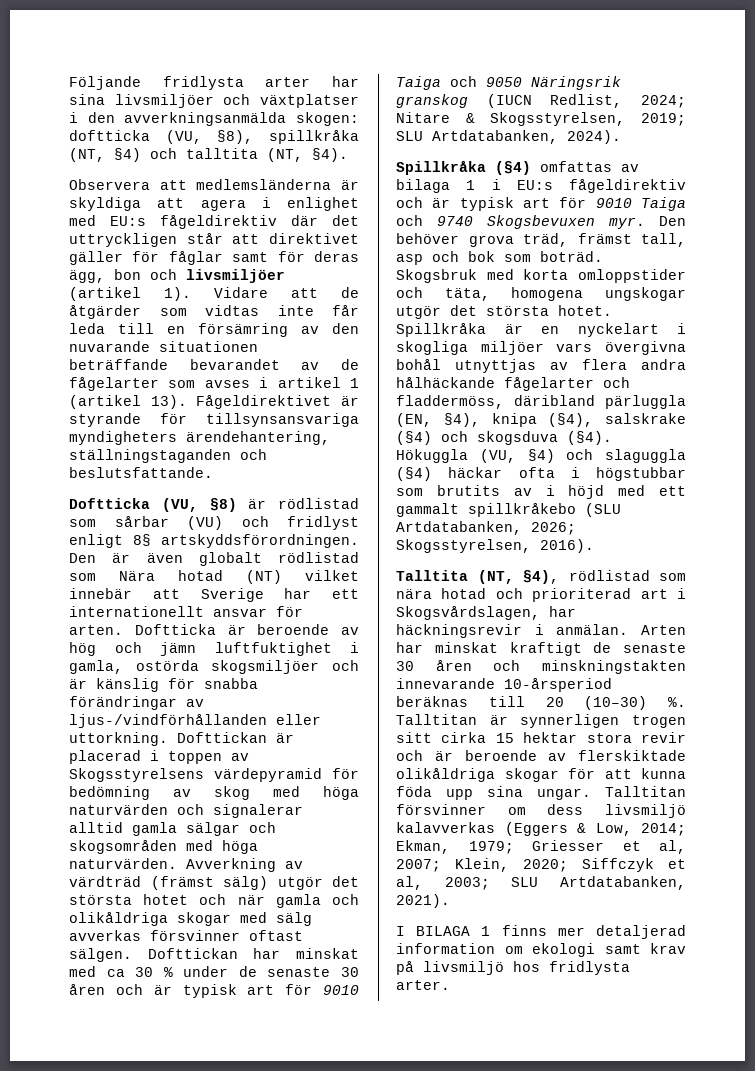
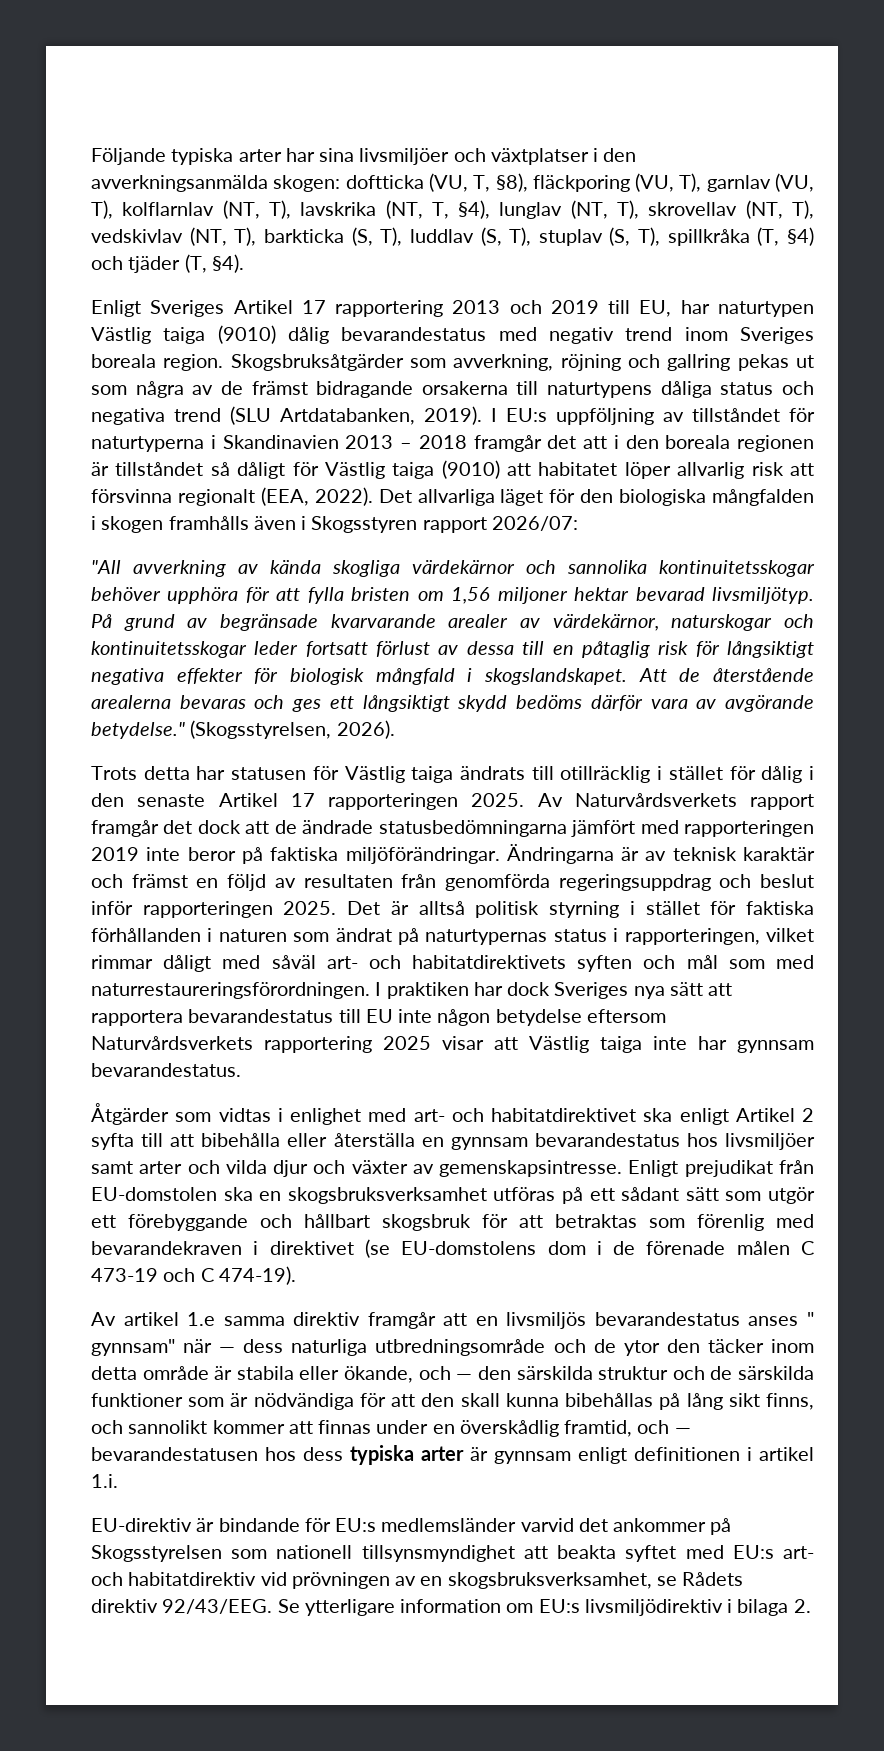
- Följande fridlysta arter har sina livsmiljöer och växtplatser i den avverkningsanmälda skogen: doftticka (VU, §8), spillkråka (NT, §4) och talltita (NT, §4).
- Observera att medlemsländerna är skyldiga att agera i enlighet med EU:s fågeldirektiv där det uttryckligen står att direktivet gäller för fåglar samt för deras ägg, bon och livsmiljöer (artikel 1). Vidare att de åtgärder som vidtas inte får leda till en försämring av den nuvarande situationen beträffande bevarandet av de fågelarter som avses i artikel 1 (artikel 13). Fågeldirektivet är styrande för tillsynsansvariga myndigheters ärendehantering, ställningstaganden och beslutsfattande.
- Doftticka (VU, §8) är rödlistad som sårbar (VU) och fridlyst enligt 8§ artskyddsförordningen. Den är även globalt rödlistad som Nära hotad (NT) vilket innebär att Sverige har ett internationellt ansvar för arten. Doftticka är beroende av hög och jämn luftfuktighet i gamla, ostörda skogsmiljöer och är känslig för snabba förändringar av ljus-/vindförhållanden eller uttorkning. Dofttickan är placerad i toppen av Skogsstyrelsens värdepyramid för bedömning av skog med höga naturvärden och signalerar alltid gamla sälgar och skogsområden med höga naturvärden. Avverkning av värdträd (främst sälg) utgör det största hotet och när gamla och olikåldriga skogar med sälg avverkas försvinner oftast sälgen. Dofttickan har minskat med ca 30 % under de senaste 30 åren och är typisk art för 9010 Taiga och 9050 Näringsrik granskog (IUCN Redlist, 2024; Nitare & Skogsstyrelsen, 2019; SLU Artdatabanken, 2024).
- Spillkråka (§4) omfattas av bilaga 1 i EU:s fågeldirektiv och är typisk art för 9010 Taiga och 9740 Skogsbevuxen myr. Den behöver grova träd, främst tall, asp och bok som boträd. Skogsbruk med korta omloppstider och täta, homogena ungskogar utgör det största hotet. Spillkråka är en nyckelart i skogliga miljöer vars övergivna bohål utnyttjas av flera andra hålhäckande fågelarter och fladdermöss, däribland pärluggla (EN, §4), knipa (§4), salskrake (§4) och skogsduva (§4). Hökuggla (VU, §4) och slaguggla (§4) häckar ofta i högstubbar som brutits av i höjd med ett gammalt spillkråkebo (SLU Artdatabanken, 2026; Skogsstyrelsen, 2016).
- Talltita (NT, §4), rödlistad som nära hotad och prioriterad art i Skogsvårdslagen, har häckningsrevir i anmälan. Arten har minskat kraftigt de senaste 30 åren och minskningstakten innevarande 10-årsperiod beräknas till 20 (10–30) %. Talltitan är synnerligen trogen sitt cirka 15 hektar stora revir och är beroende av flerskiktade olikåldriga skogar för att kunna föda upp sina ungar. Talltitan försvinner om dess livsmiljö kalavverkas (Eggers & Low, 2014; Ekman, 1979; Griesser et al, 2007; Klein, 2020; Siffczyk et al, 2003; SLU Artdatabanken, 2021).
- I BILAGA 1 finns mer detaljerad information om ekologi samt krav på livsmiljö hos fridlysta arter.
+ Följande typiska arter har sina livsmiljöer och växtplatser i den avverkningsanmälda skogen: doftticka (VU, T, §8), fläckporing (VU, T), garnlav (VU, T), kolflarnlav (NT, T), lavskrika (NT, T, §4), lunglav (NT, T), skrovellav (NT, T), vedskivlav (NT, T), barkticka (S, T), luddlav (S, T), stuplav (S, T), spillkråka (T, §4) och tjäder (T, §4).
+ Enligt Sveriges Artikel 17 rapportering 2013 och 2019 till EU, har naturtypen Västlig taiga (9010) dålig bevarandestatus med negativ trend inom Sveriges boreala region. Skogsbruksåtgärder som avverkning, röjning och gallring pekas ut som några av de främst bidragande orsakerna till naturtypens dåliga status och negativa trend (SLU Artdatabanken, 2019). I EU:s uppföljning av tillståndet för naturtyperna i Skandinavien 2013 – 2018 framgår det att i den boreala regionen är tillståndet så dåligt för Västlig taiga (9010) att habitatet löper allvarlig risk att försvinna regionalt (EEA, 2022). Det allvarliga läget för den biologiska mångfalden i skogen framhålls även i Skogsstyren rapport 2026/07:
+ "All avverkning av kända skogliga värdekärnor och sannolika kontinuitetsskogar behöver upphöra för att fylla bristen om 1,56 miljoner hektar bevarad livsmiljötyp. På grund av begränsade kvarvarande arealer av värdekärnor, naturskogar och kontinuitetsskogar leder fortsatt förlust av dessa till en påtaglig risk för långsiktigt negativa effekter för biologisk mångfald i skogslandskapet. Att de återstående arealerna bevaras och ges ett långsiktigt skydd bedöms därför vara av avgörande betydelse." (Skogsstyrelsen, 2026).
+ Trots detta har statusen för Västlig taiga ändrats till otillräcklig i stället för dålig i den senaste Artikel 17 rapporteringen 2025. Av Naturvårdsverkets rapport framgår det dock att de ändrade statusbedömningarna jämfört med rapporteringen 2019 inte beror på faktiska miljöförändringar. Ändringarna är av teknisk karaktär och främst en följd av resultaten från genomförda regeringsuppdrag och beslut inför rapporteringen 2025. Det är alltså politisk styrning i stället för faktiska förhållanden i naturen som ändrat på naturtypernas status i rapporteringen, vilket rimmar dåligt med såväl art- och habitatdirektivets syften och mål som med naturrestaureringsförordningen. I praktiken har dock Sveriges nya sätt att rapportera bevarandestatus till EU inte någon betydelse eftersom Naturvårdsverkets rapportering 2025 visar att Västlig taiga inte har gynnsam bevarandestatus.
+ Åtgärder som vidtas i enlighet med art- och habitatdirektivet ska enligt Artikel 2 syfta till att bibehålla eller återställa en gynnsam bevarandestatus hos livsmiljöer samt arter och vilda djur och växter av gemenskapsintresse. Enligt prejudikat från EU-domstolen ska en skogsbruksverksamhet utföras på ett sådant sätt som utgör ett förebyggande och hållbart skogsbruk för att betraktas som förenlig med bevarandekraven i direktivet (se EU-domstolens dom i de förenade målen C 473-19 och C 474-19).
+ Av artikel 1.e samma direktiv framgår att en livsmiljös bevarandestatus anses " gynnsam" när — dess naturliga utbredningsområde och de ytor den täcker inom detta område är stabila eller ökande, och — den särskilda struktur och de särskilda funktioner som är nödvändiga för att den skall kunna bibehållas på lång sikt finns, och sannolikt kommer att finnas under en överskådlig framtid, och — bevarandestatusen hos dess typiska arter är gynnsam enligt definitionen i artikel 1.i.
+ EU-direktiv är bindande för EU:s medlemsländer varvid det ankommer på Skogsstyrelsen som nationell tillsynsmyndighet att beakta syftet med EU:s art- och habitatdirektiv vid prövningen av en skogsbruksverksamhet, se Rådets direktiv 92/43/EEG. Se ytterligare information om EU:s livsmiljödirektiv i bilaga 2.

